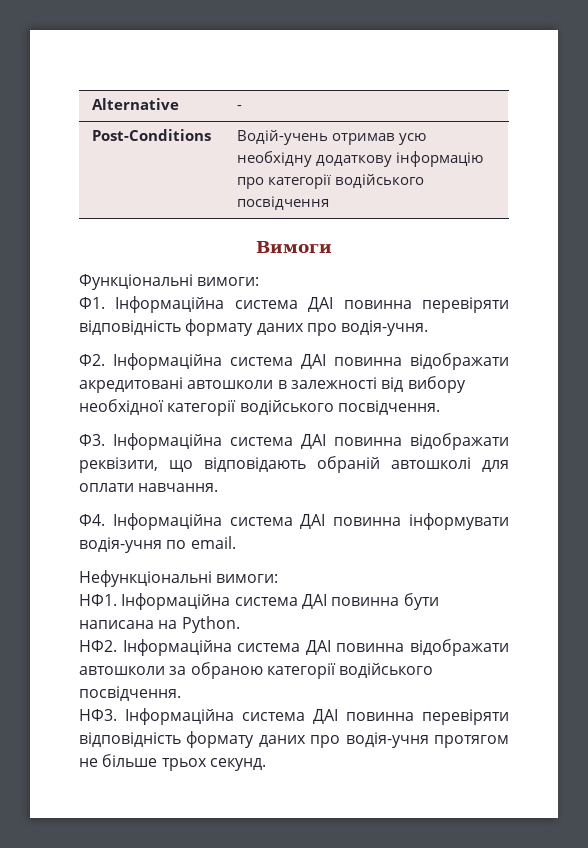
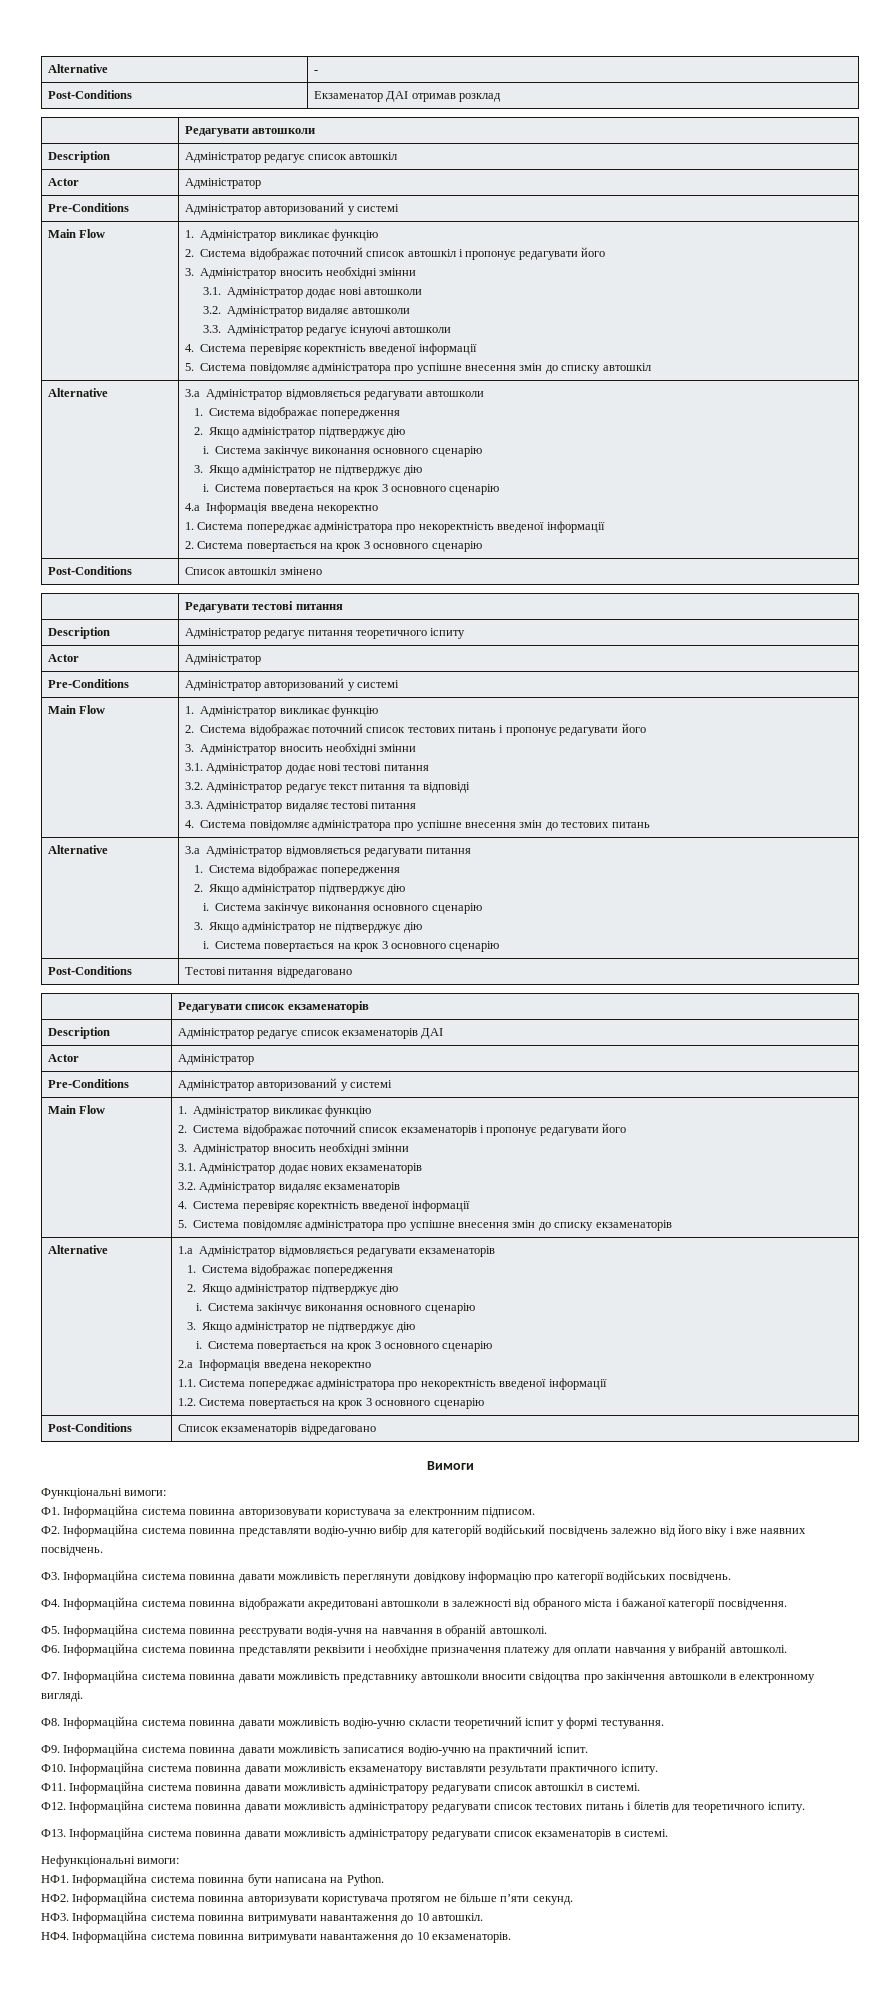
- Post-Conditions | Водій-учень отримав усю необхідну додаткову інформацію про категорії водійського посвідчення
+ Post-Conditions | Екзаменатор ДАІ отримав розклад
+ | Редагувати автошколи
+ Description | Адміністратор редагує список автошкіл
+ Actor | Адміністратор
+ Pre-Conditions | Адміністратор авторизований у системі
+ Main Flow | 1. Адміністратор викликає функцію
+ 2. Система відображає поточний список автошкіл і пропонує редагувати його
+ 3. Адміністратор вносить необхідні змінни
+ 3.1. Адміністратор додає нові автошколи
+ 3.2. Адміністратор видаляє автошколи
+ 3.3. Адміністратор редагує існуючі автошколи
+ 4. Система перевіряє коректність введеної інформації
+ 5. Система повідомляє адміністратора про успішне внесення змін до списку автошкіл
+ Alternative | 3.а Адміністратор відмовляється редагувати автошколи
+ 1. Система відображає попередження
+ 2. Якщо адміністратор підтверджує дію
+ i. Система закінчує виконання основного сценарію
+ 3. Якщо адміністратор не підтверджує дію
+ i. Система повертається на крок 3 основного сценарію
+ 4.а Інформація введена некоректно
+ 1. Система попереджає адміністратора про некоректність введеної інформації
+ 2. Система повертається на крок 3 основного сценарію
+ Post-Conditions | Список автошкіл змінено
+ | Редагувати тестові питання
+ Description | Адміністратор редагує питання теоретичного іспиту
+ Actor | Адміністратор
+ Pre-Conditions | Адміністратор авторизований у системі
+ Main Flow | 1. Адміністратор викликає функцію
+ 2. Система відображає поточний список тестових питань і пропонує редагувати його
+ 3. Адміністратор вносить необхідні змінни
+ 3.1. Адміністратор додає нові тестові питання
+ 3.2. Адміністратор редагує текст питання та відповіді
+ 3.3. Адміністратор видаляє тестові питання
+ 4. Система повідомляє адміністратора про успішне внесення змін до тестових питань
+ Alternative | 3.а Адміністратор відмовляється редагувати питання
+ 1. Система відображає попередження
+ 2. Якщо адміністратор підтверджує дію
+ i. Система закінчує виконання основного сценарію
+ 3. Якщо адміністратор не підтверджує дію
+ i. Система повертається на крок 3 основного сценарію
+ Post-Conditions | Тестові питання відредаговано
+ | Редагувати список екзаменаторів
+ Description | Адміністратор редагує список екзаменаторів ДАІ
+ Actor | Адміністратор
+ Pre-Conditions | Адміністратор авторизований у системі
+ Main Flow | 1. Адміністратор викликає функцію
+ 2. Система відображає поточний список екзаменаторів і пропонує редагувати його
+ 3. Адміністратор вносить необхідні змінни
+ 3.1. Адміністратор додає нових екзаменаторів
+ 3.2. Адміністратор видаляє екзаменаторів
+ 4. Система перевіряє коректність введеної інформації
+ 5. Система повідомляє адміністратора про успішне внесення змін до списку екзаменаторів
+ Alternative | 1.а Адміністратор відмовляється редагувати екзаменаторів
+ 1. Система відображає попередження
+ 2. Якщо адміністратор підтверджує дію
+ i. Система закінчує виконання основного сценарію
+ 3. Якщо адміністратор не підтверджує дію
+ i. Система повертається на крок 3 основного сценарію
+ 2.а Інформація введена некоректно
+ 1.1. Система попереджає адміністратора про некоректність введеної інформації
+ 1.2. Система повертається на крок 3 основного сценарію
+ Post-Conditions | Список екзаменаторів відредаговано
- Ф1. Інформаційна система ДАІ повинна перевіряти відповідність формату даних про водія-учня.
- Ф2. Інформаційна система ДАІ повинна відображати акредитовані автошколи в залежності від вибору необхідної категорії водійського посвідчення.
- Ф3. Інформаційна система ДАІ повинна відображати реквізити, що відповідають обраній автошколі для оплати навчання.
- Ф4. Інформаційна система ДАІ повинна інформувати водія-учня по email.
+ Ф1. Інформаційна система повинна авторизовувати користувача за електронним підписом.
+ Ф2. Інформаційна система повинна представляти водію-учню вибір для категорій водійський посвідчень залежно від його віку і вже наявних посвідчень.
+ Ф3. Інформаційна система повинна давати можливість переглянути довідкову інформацію про категорії водійських посвідчень.
+ Ф4. Інформаційна система повинна відображати акредитовані автошколи в залежності від обраного міста і бажаної категорії посвідчення.
+ Ф5. Інформаційна система повинна реєструвати водія-учня на навчання в обраній автошколі.
+ Ф6. Інформаційна система повинна представляти реквізити і необхідне призначення платежу для оплати навчання у вибраній автошколі.
+ Ф7. Інформаційна система повинна давати можливість представнику автошколи вносити свідоцтва про закінчення автошколи в електронному вигляді.
+ Ф8. Інформаційна система повинна давати можливість водію-учню скласти теоретичний іспит у формі тестування.
+ Ф9. Інформаційна система повинна давати можливість записатися водію-учню на практичний іспит.
+ Ф10. Інформаційна система повинна давати можливість екзаменатору виставляти результати практичного іспиту.
+ Ф11. Інформаційна система повинна давати можливість адміністратору редагувати список автошкіл в системі.
+ Ф12. Інформаційна система повинна давати можливість адміністратору редагувати список тестових питань і білетів для теоретичного іспиту.
+ Ф13. Інформаційна система повинна давати можливість адміністратору редагувати список екзаменаторів в системі.
- НФ1. Інформаційна система ДАІ повинна бути написана на Python.
+ НФ1. Інформаційна система повинна бути написана на Python.
- НФ2. Інформаційна система ДАІ повинна відображати автошколи за обраною категорії водійського посвідчення.
- НФ3. Інформаційна система ДАІ повинна перевіряти відповідність формату даних про водія-учня протягом не більше трьох секунд.
+ НФ2. Інформаційна система повинна авторизувати користувача протягом не більше п’яти секунд.
+ НФ3. Інформаційна система повинна витримувати навантаження до 10 автошкіл.
+ НФ4. Інформаційна система повинна витримувати навантаження до 10 екзаменаторів.

